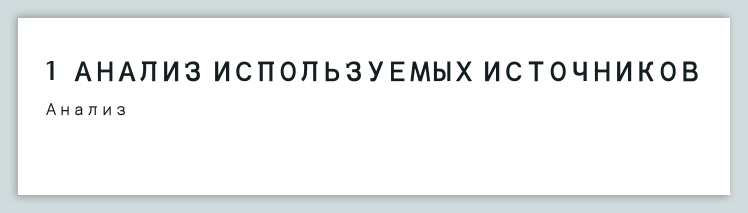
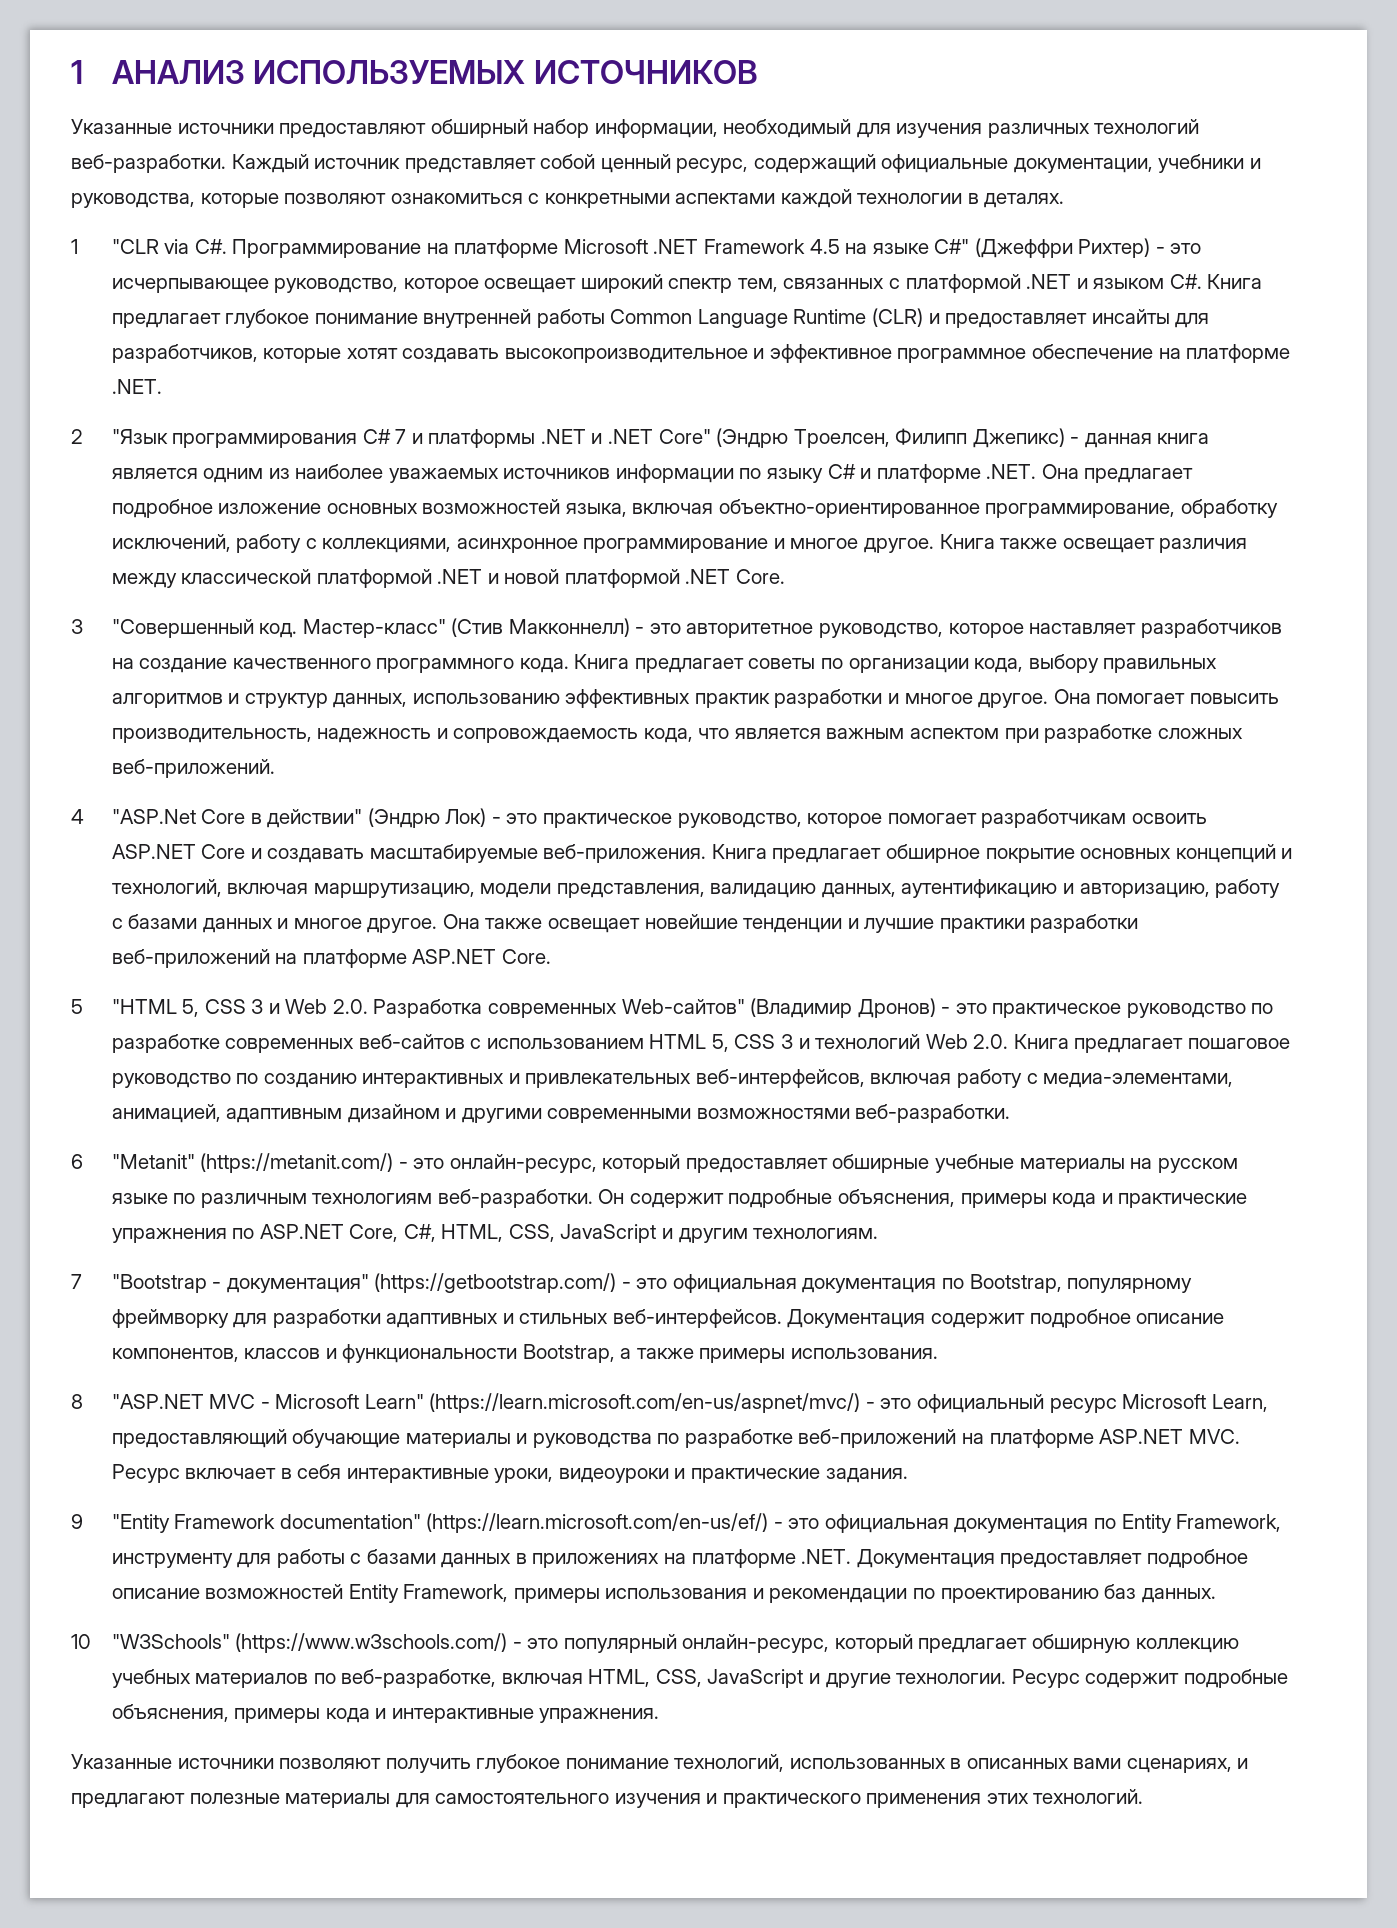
- Анализ
+ Указанные источники предоставляют обширный набор информации, необходимый для изучения различных технологий веб-разработки. Каждый источник представляет собой ценный ресурс, содержащий официальные документации, учебники и руководства, которые позволяют ознакомиться с конкретными аспектами каждой технологии в деталях.
+ 1 "CLR via C#. Программирование на платформе Microsoft .NET Framework 4.5 на языке C#" (Джеффри Рихтер) - это исчерпывающее руководство, которое освещает широкий спектр тем, связанных с платформой .NET и языком C#. Книга предлагает глубокое понимание внутренней работы Common Language Runtime (CLR) и предоставляет инсайты для разработчиков, которые хотят создавать высокопроизводительное и эффективное программное обеспечение на платформе .NET.
+ 2 "Язык программирования C# 7 и платформы .NET и .NET Core" (Эндрю Троелсен, Филипп Джепикс) - данная книга является одним из наиболее уважаемых источников информации по языку C# и платформе .NET. Она предлагает подробное изложение основных возможностей языка, включая объектно-ориентированное программирование, обработку исключений, работу с коллекциями, асинхронное программирование и многое другое. Книга также освещает различия между классической платформой .NET и новой платформой .NET Core.
+ 3 "Совершенный код. Мастер-класс" (Стив Макконнелл) - это авторитетное руководство, которое наставляет разработчиков на создание качественного программного кода. Книга предлагает советы по организации кода, выбору правильных алгоритмов и структур данных, использованию эффективных практик разработки и многое другое. Она помогает повысить производительность, надежность и сопровождаемость кода, что является важным аспектом при разработке сложных веб-приложений.
+ 4 "ASP.Net Core в действии" (Эндрю Лок) - это практическое руководство, которое помогает разработчикам освоить ASP.NET Core и создавать масштабируемые веб-приложения. Книга предлагает обширное покрытие основных концепций и технологий, включая маршрутизацию, модели представления, валидацию данных, аутентификацию и авторизацию, работу с базами данных и многое другое. Она также освещает новейшие тенденции и лучшие практики разработки веб-приложений на платформе ASP.NET Core.
+ 5 "HTML 5, CSS 3 и Web 2.0. Разработка современных Web-сайтов" (Владимир Дронов) - это практическое руководство по разработке современных веб-сайтов с использованием HTML 5, CSS 3 и технологий Web 2.0. Книга предлагает пошаговое руководство по созданию интерактивных и привлекательных веб-интерфейсов, включая работу с медиа-элементами, анимацией, адаптивным дизайном и другими современными возможностями веб-разработки.
+ 6 "Metanit" (https://metanit.com/) - это онлайн-ресурс, который предоставляет обширные учебные материалы на русском языке по различным технологиям веб-разработки. Он содержит подробные объяснения, примеры кода и практические упражнения по ASP.NET Core, C#, HTML, CSS, JavaScript и другим технологиям.
+ 7 "Bootstrap - документация" (https://getbootstrap.com/) - это официальная документация по Bootstrap, популярному фреймворку для разработки адаптивных и стильных веб-интерфейсов. Документация содержит подробное описание компонентов, классов и функциональности Bootstrap, а также примеры использования.
+ 8 "ASP.NET MVC - Microsoft Learn" (https://learn.microsoft.com/en-us/aspnet/mvc/) - это официальный ресурс Microsoft Learn, предоставляющий обучающие материалы и руководства по разработке веб-приложений на платформе ASP.NET MVC. Ресурс включает в себя интерактивные уроки, видеоуроки и практические задания.
+ 9 "Entity Framework documentation" (https://learn.microsoft.com/en-us/ef/) - это официальная документация по Entity Framework, инструменту для работы с базами данных в приложениях на платформе .NET. Документация предоставляет подробное описание возможностей Entity Framework, примеры использования и рекомендации по проектированию баз данных.
+ 10 "W3Schools" (https://www.w3schools.com/) - это популярный онлайн-ресурс, который предлагает обширную коллекцию учебных материалов по веб-разработке, включая HTML, CSS, JavaScript и другие технологии. Ресурс содержит подробные объяснения, примеры кода и интерактивные упражнения.
+ Указанные источники позволяют получить глубокое понимание технологий, использованных в описанных вами сценариях, и предлагают полезные материалы для самостоятельного изучения и практического применения этих технологий.

